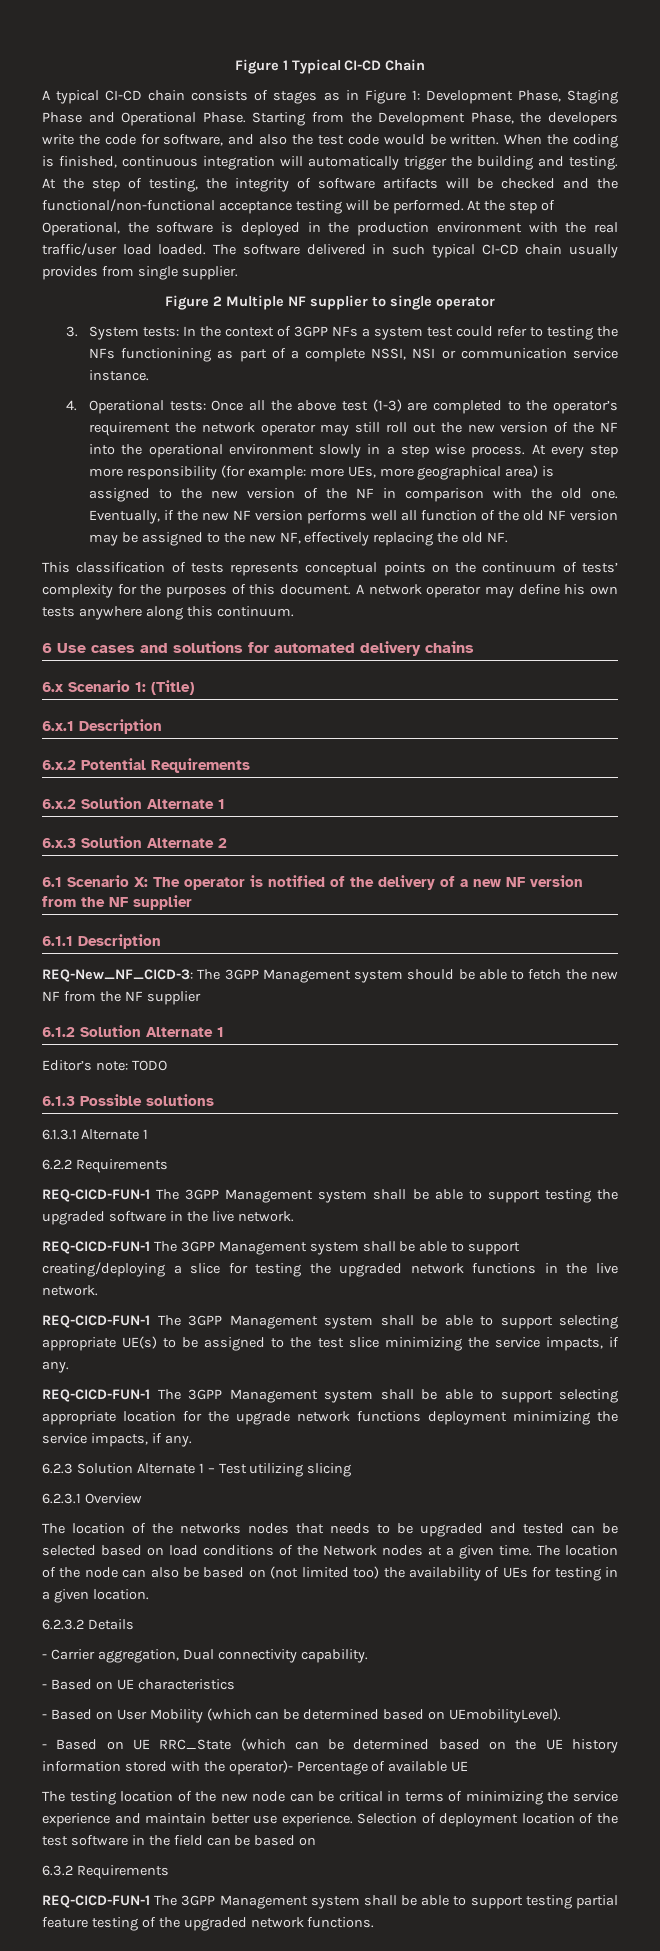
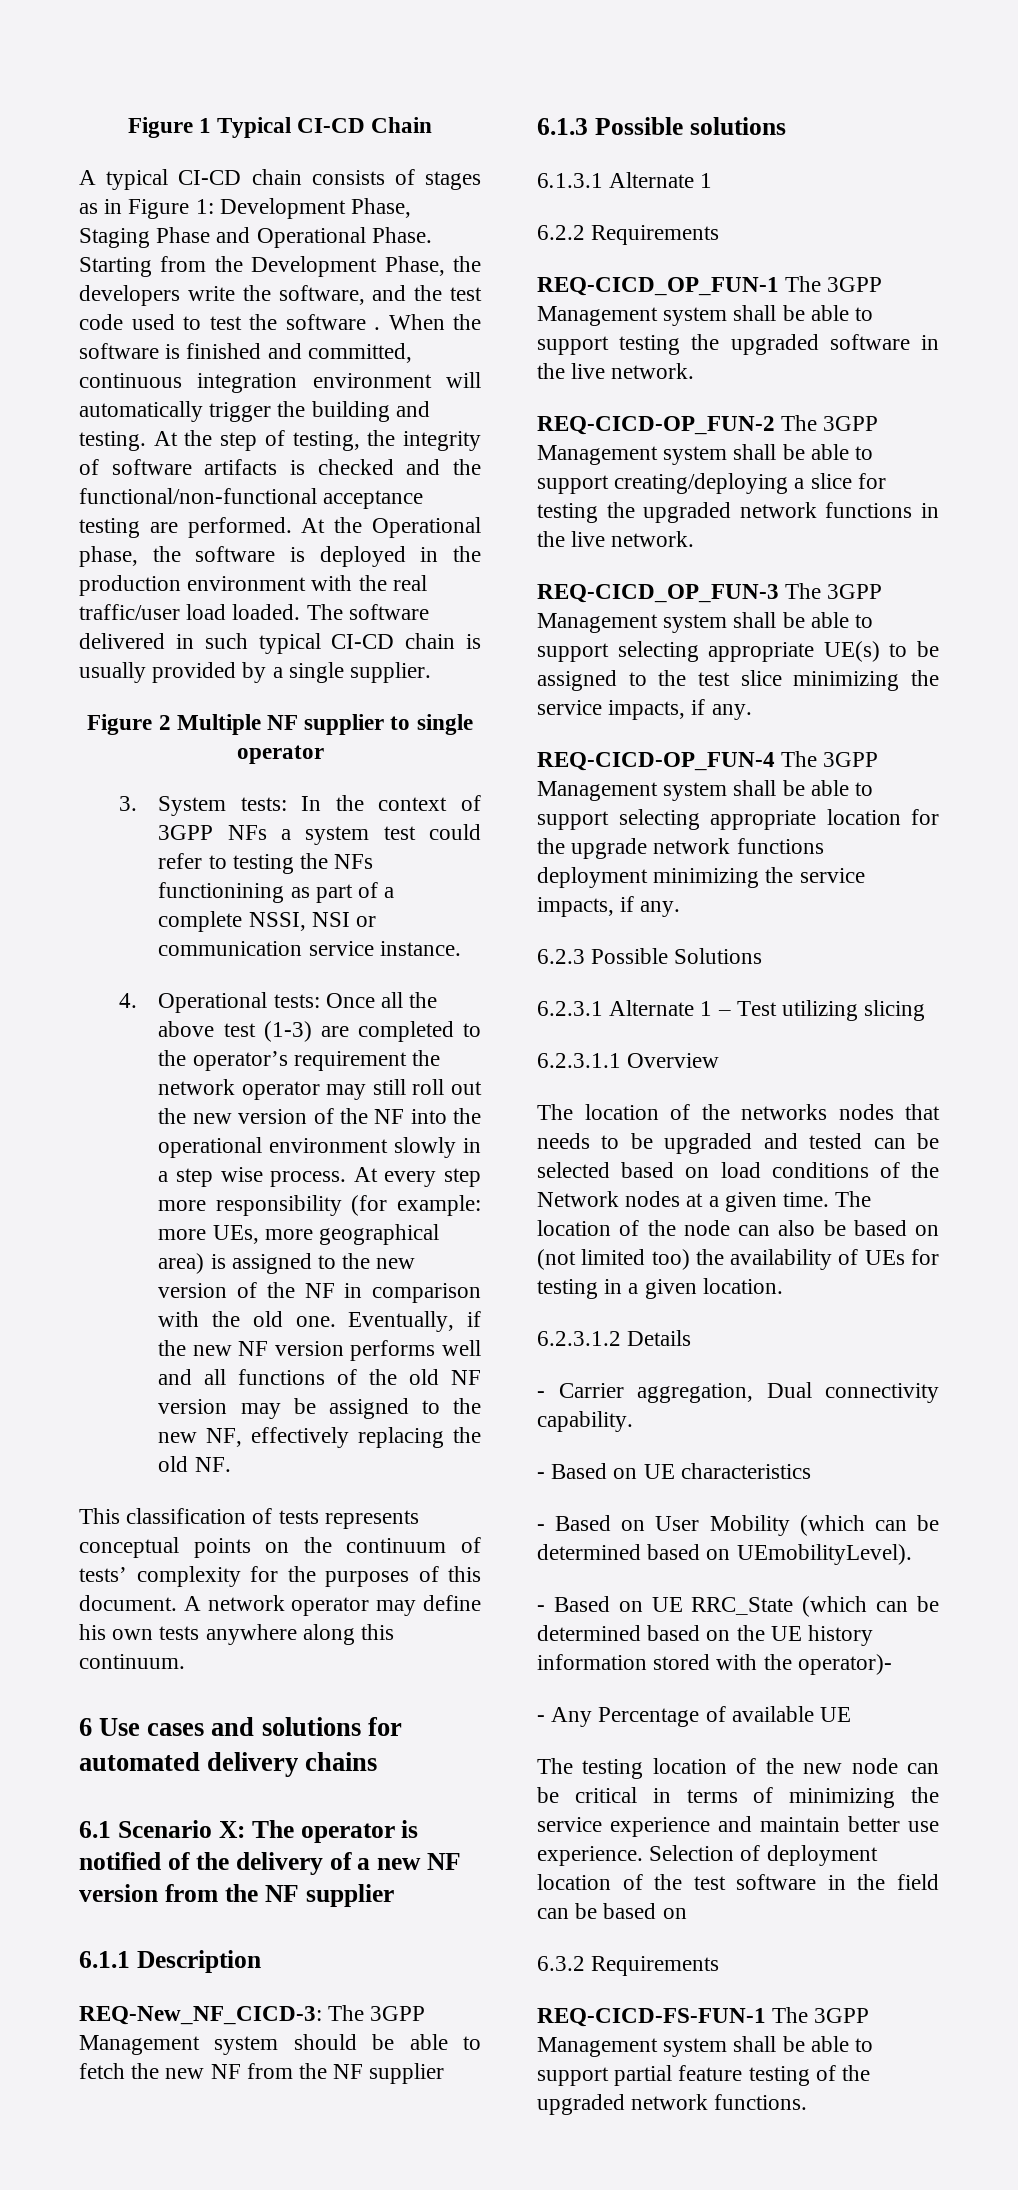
- Starting from the Development Phase, the developers write the code for software, and also the test code would be written. When the coding is finished, continuous integration will automatically trigger the building and testing.
+ Starting from the Development Phase, the developers write the software, and the test code used to test the software . When the software is finished and committed, continuous integration environment will automatically trigger the building and testing.
- At the step of testing, the integrity of software artifacts will be checked and the functional/non-functional acceptance testing will be performed.
+ At the step of testing, the integrity of software artifacts is checked and the functional/non-functional acceptance testing are performed.
- At the step of Operational, the software is deployed in the production environment with the real traffic/user load loaded.
+ At the Operational phase, the software is deployed in the production environment with the real traffic/user load loaded.
- The software delivered in such typical CI-CD chain usually provides from single supplier.
+ The software delivered in such typical CI-CD chain is usually provided by a single supplier.
- Eventually, if the new NF version performs well all function of the old NF version may be assigned to the new NF, effectively replacing the old NF.
+ Eventually, if the new NF version performs well and all functions of the old NF version may be assigned to the new NF, effectively replacing the old NF.
- 6.x Scenario 1: (Title)
- 6.x.1 Description
- 6.x.2 Potential Requirements
- 6.x.2 Solution Alternate 1
- 6.x.3 Solution Alternate 2
- 6.1.2 Solution Alternate 1
- Editor’s note: TODO
- REQ-CICD-FUN-1 The 3GPP Management system shall be able to support testing the upgraded software in the live network.
+ REQ-CICD_OP_FUN-1 The 3GPP Management system shall be able to support testing the upgraded software in the live network.
- REQ-CICD-FUN-1 The 3GPP Management system shall be able to support creating/deploying a slice for testing the upgraded network functions in the live network.
+ REQ-CICD-OP_FUN-2 The 3GPP Management system shall be able to support creating/deploying a slice for testing the upgraded network functions in the live network.
- REQ-CICD-FUN-1 The 3GPP Management system shall be able to support selecting appropriate UE(s) to be assigned to the test slice minimizing the service impacts, if any.
+ REQ-CICD_OP_FUN-3 The 3GPP Management system shall be able to support selecting appropriate UE(s) to be assigned to the test slice minimizing the service impacts, if any.
- REQ-CICD-FUN-1 The 3GPP Management system shall be able to support selecting appropriate location for the upgrade network functions deployment minimizing the service impacts, if any.
+ REQ-CICD-OP_FUN-4 The 3GPP Management system shall be able to support selecting appropriate location for the upgrade network functions deployment minimizing the service impacts, if any.
- 6.2.3 Solution Alternate 1 – Test utilizing slicing
+ 6.2.3 Possible Solutions
+ 6.2.3.1 Alternate 1 – Test utilizing slicing
- 6.2.3.1 Overview
+ 6.2.3.1.1 Overview
- 6.2.3.2 Details
+ 6.2.3.1.2 Details
- - Based on UE RRC_State (which can be determined based on the UE history information stored with the operator)- Percentage of available UE
+ - Based on UE RRC_State (which can be determined based on the UE history information stored with the operator)-
+ - Any Percentage of available UE
- REQ-CICD-FUN-1 The 3GPP Management system shall be able to support testing partial feature testing of the upgraded network functions.
+ REQ-CICD-FS-FUN-1 The 3GPP Management system shall be able to support partial feature testing of the upgraded network functions.

